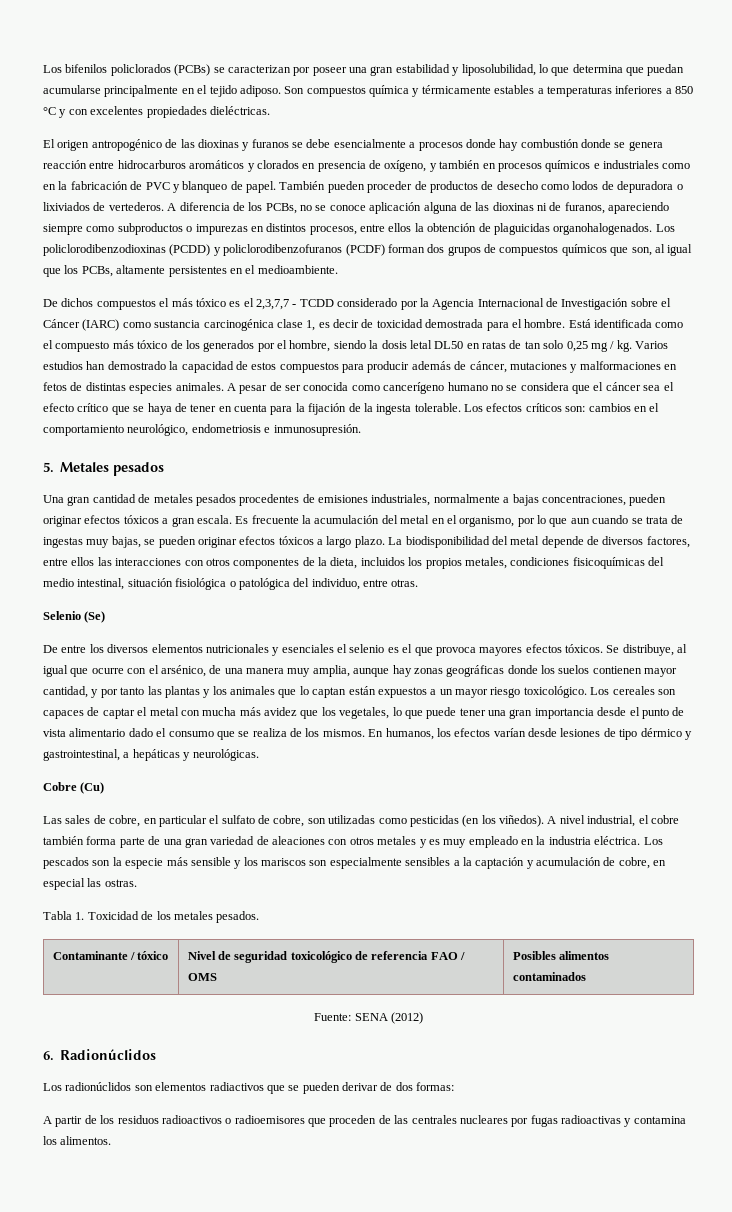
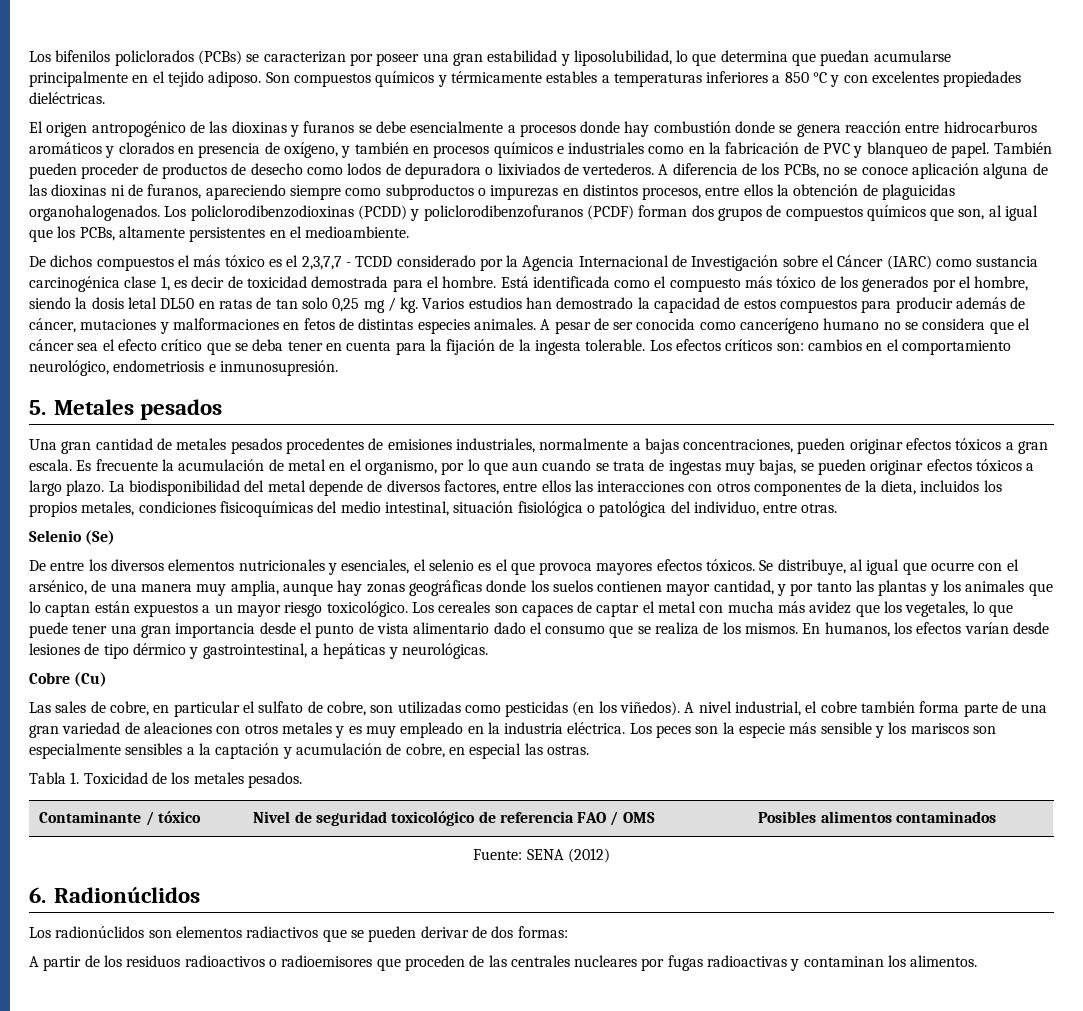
- Son compuestos química y térmicamente estables a temperaturas inferiores a 850 °C y con excelentes propiedades dieléctricas.
+ Son compuestos químicos y térmicamente estables a temperaturas inferiores a 850 °C y con excelentes propiedades dieléctricas.
- A pesar de ser conocida como cancerígeno humano no se considera que el cáncer sea el efecto crítico que se haya de tener en cuenta para la fijación de la ingesta tolerable.
+ A pesar de ser conocida como cancerígeno humano no se considera que el cáncer sea el efecto crítico que se deba tener en cuenta para la fijación de la ingesta tolerable.
- Es frecuente la acumulación del metal en el organismo, por lo que aun cuando se trata de ingestas muy bajas, se pueden originar efectos tóxicos a largo plazo.
+ Es frecuente la acumulación de metal en el organismo, por lo que aun cuando se trata de ingestas muy bajas, se pueden originar efectos tóxicos a largo plazo.
- De entre los diversos elementos nutricionales y esenciales el selenio es el que provoca mayores efectos tóxicos.
+ De entre los diversos elementos nutricionales y esenciales, el selenio es el que provoca mayores efectos tóxicos.
- Los pescados son la especie más sensible y los mariscos son especialmente sensibles a la captación y acumulación de cobre, en especial las ostras.
+ Los peces son la especie más sensible y los mariscos son especialmente sensibles a la captación y acumulación de cobre, en especial las ostras.
- A partir de los residuos radioactivos o radioemisores que proceden de las centrales nucleares por fugas radioactivas y contamina los alimentos.
+ A partir de los residuos radioactivos o radioemisores que proceden de las centrales nucleares por fugas radioactivas y contaminan los alimentos.

